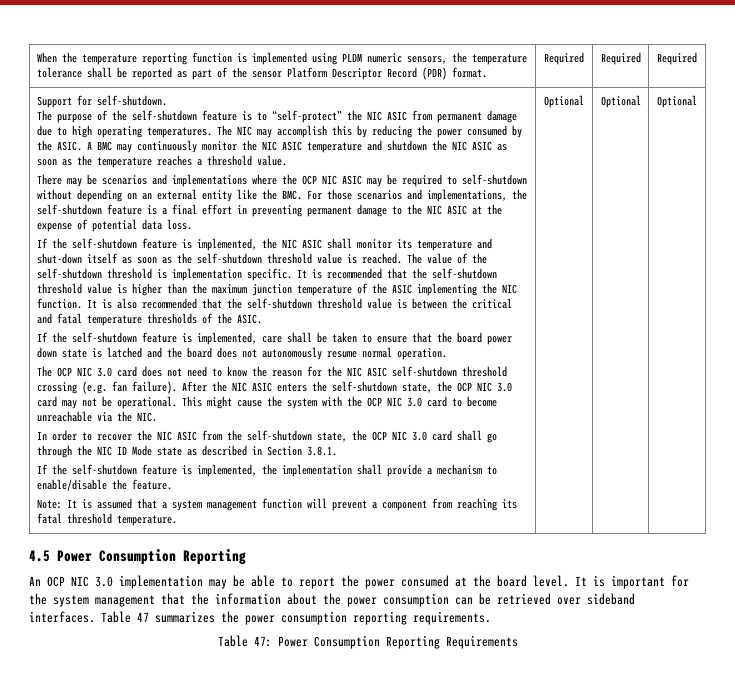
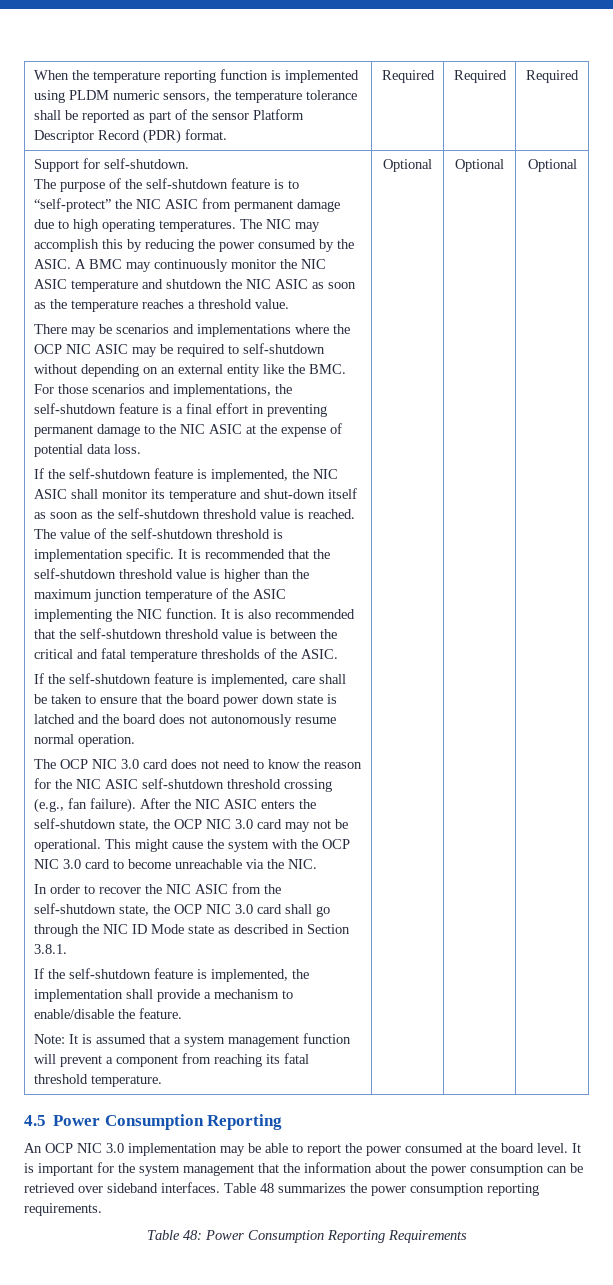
- The OCP NIC 3.0 card does not need to know the reason for the NIC ASIC self-shutdown threshold crossing (e.g. fan failure).
+ The OCP NIC 3.0 card does not need to know the reason for the NIC ASIC self-shutdown threshold crossing (e.g., fan failure).
- Table 47 summarizes the power consumption reporting requirements.
+ Table 48 summarizes the power consumption reporting requirements.
- Table 47: Power Consumption Reporting Requirements
+ Table 48: Power Consumption Reporting Requirements

